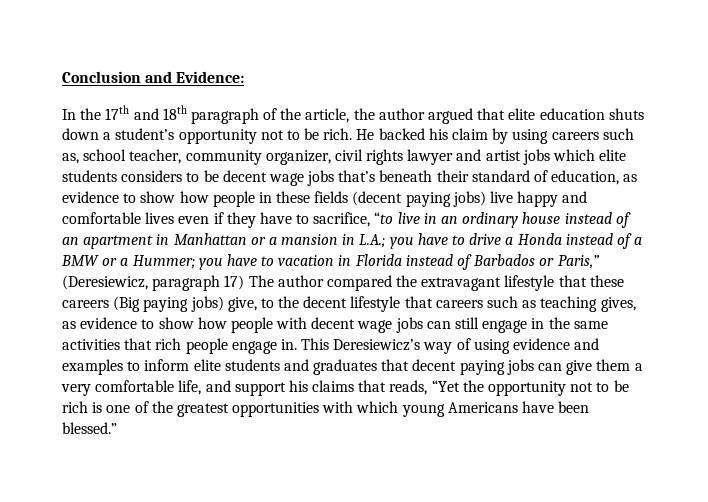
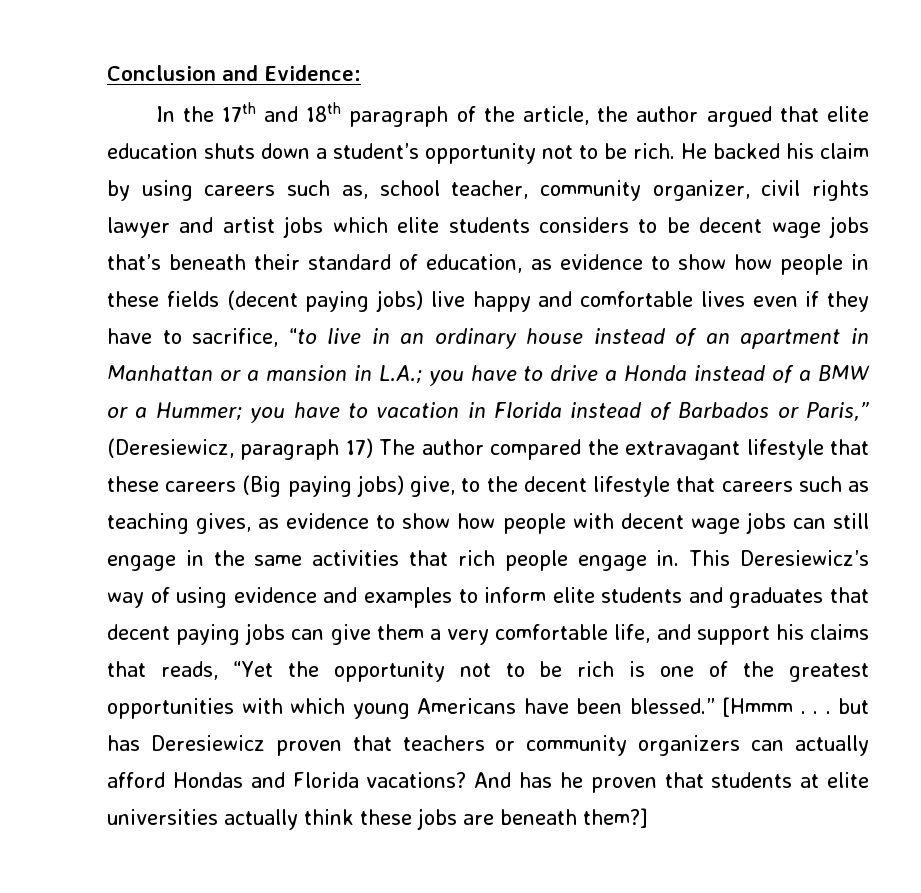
+ [Hmmm . . . but has Deresiewicz proven that teachers or community organizers can actually afford Hondas and Florida vacations? And has he proven that students at elite universities actually think these jobs are beneath them?]

